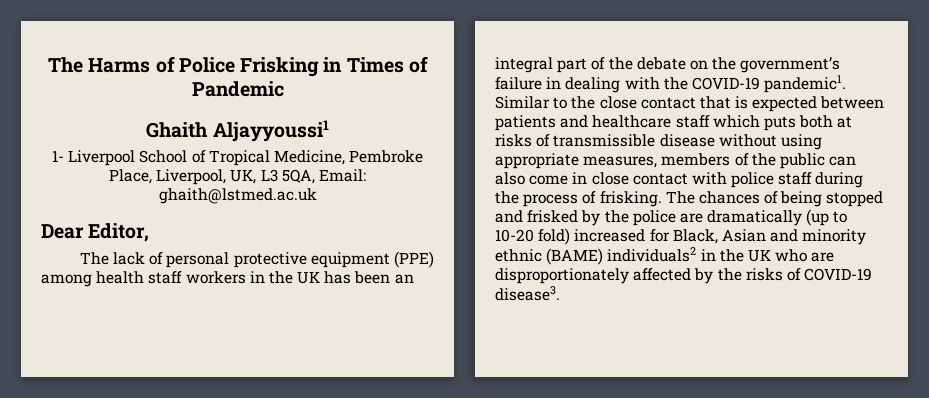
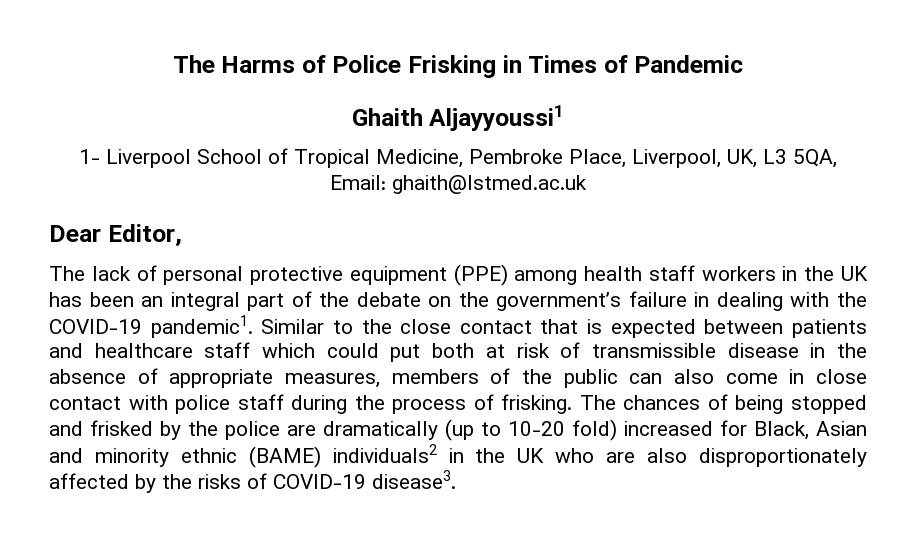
- Similar to the close contact that is expected between patients and healthcare staff which puts both at risks of transmissible disease without using appropriate measures, members of the public can also come in close contact with police staff during the process of frisking.
+ Similar to the close contact that is expected between patients and healthcare staff which could put both at risk of transmissible disease in the absence of appropriate measures, members of the public can also come in close contact with police staff during the process of frisking.
- The chances of being stopped and frisked by the police are dramatically (up to 10-20 fold) increased for Black, Asian and minority ethnic (BAME) individuals2 in the UK who are disproportionately affected by the risks of COVID-19 disease3.
+ The chances of being stopped and frisked by the police are dramatically (up to 10-20 fold) increased for Black, Asian and minority ethnic (BAME) individuals2 in the UK who are also disproportionately affected by the risks of COVID-19 disease3.

